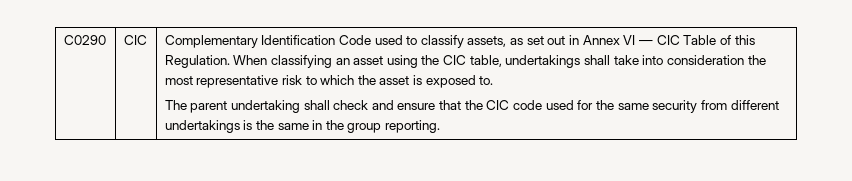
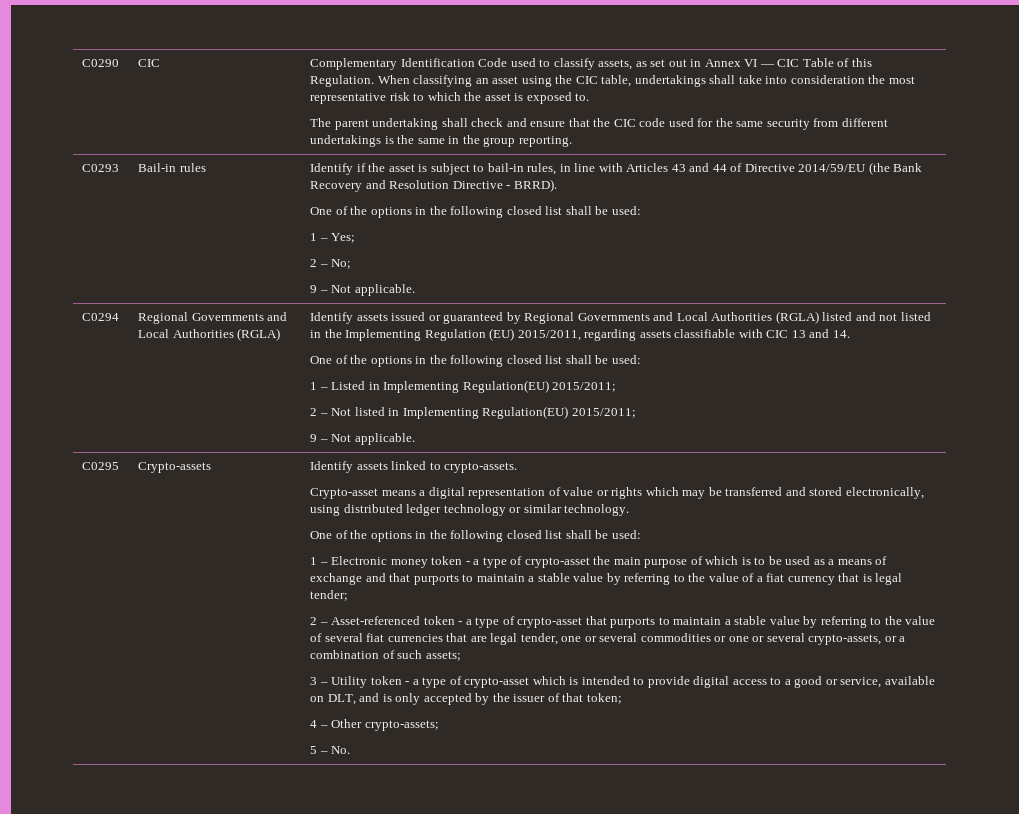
+ C0293 | Bail-in rules | Identify if the asset is subject to bail-in rules, in line with Articles 43 and 44 of Directive 2014/59/EU (the Bank Recovery and Resolution Directive - BRRD).
+ One of the options in the following closed list shall be used:
+ 1 – Yes;
+ 2 – No;
+ 9 – Not applicable.
+ C0294 | Regional Governments and Local Authorities (RGLA) | Identify assets issued or guaranteed by Regional Governments and Local Authorities (RGLA) listed and not listed in the Implementing Regulation (EU) 2015/2011, regarding assets classifiable with CIC 13 and 14.
+ One of the options in the following closed list shall be used:
+ 1 – Listed in Implementing Regulation(EU) 2015/2011;
+ 2 – Not listed in Implementing Regulation(EU) 2015/2011;
+ 9 – Not applicable.
+ C0295 | Crypto-assets | Identify assets linked to crypto-assets.
+ Crypto-asset means a digital representation of value or rights which may be transferred and stored electronically, using distributed ledger technology or similar technology.
+ One of the options in the following closed list shall be used:
+ 1 – Electronic money token - a type of crypto-asset the main purpose of which is to be used as a means of exchange and that purports to maintain a stable value by referring to the value of a fiat currency that is legal tender;
+ 2 – Asset-referenced token - a type of crypto-asset that purports to maintain a stable value by referring to the value of several fiat currencies that are legal tender, one or several commodities or one or several crypto-assets, or a combination of such assets;
+ 3 – Utility token - a type of crypto-asset which is intended to provide digital access to a good or service, available on DLT, and is only accepted by the issuer of that token;
+ 4 – Other crypto-assets;
+ 5 – No.

